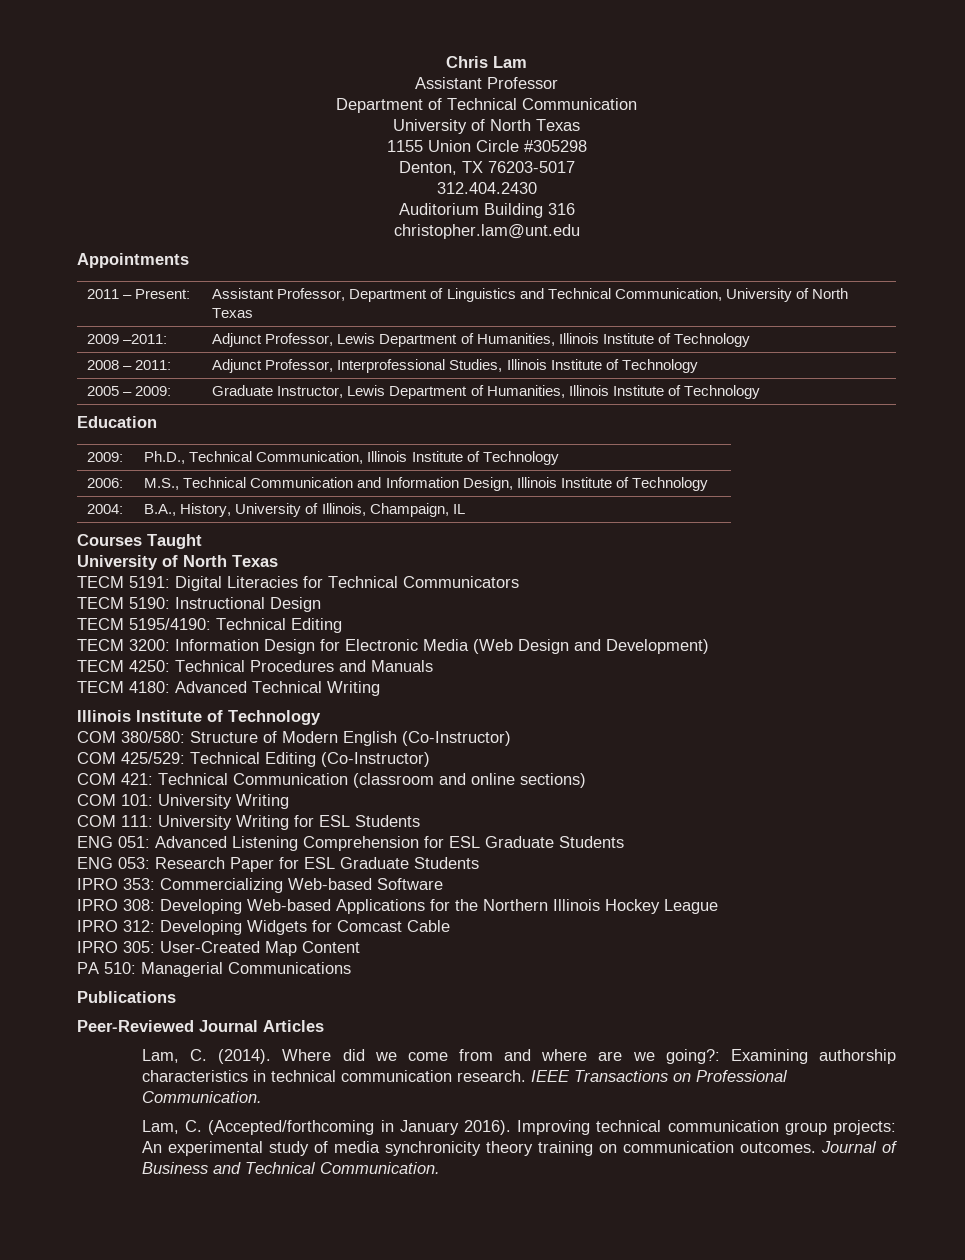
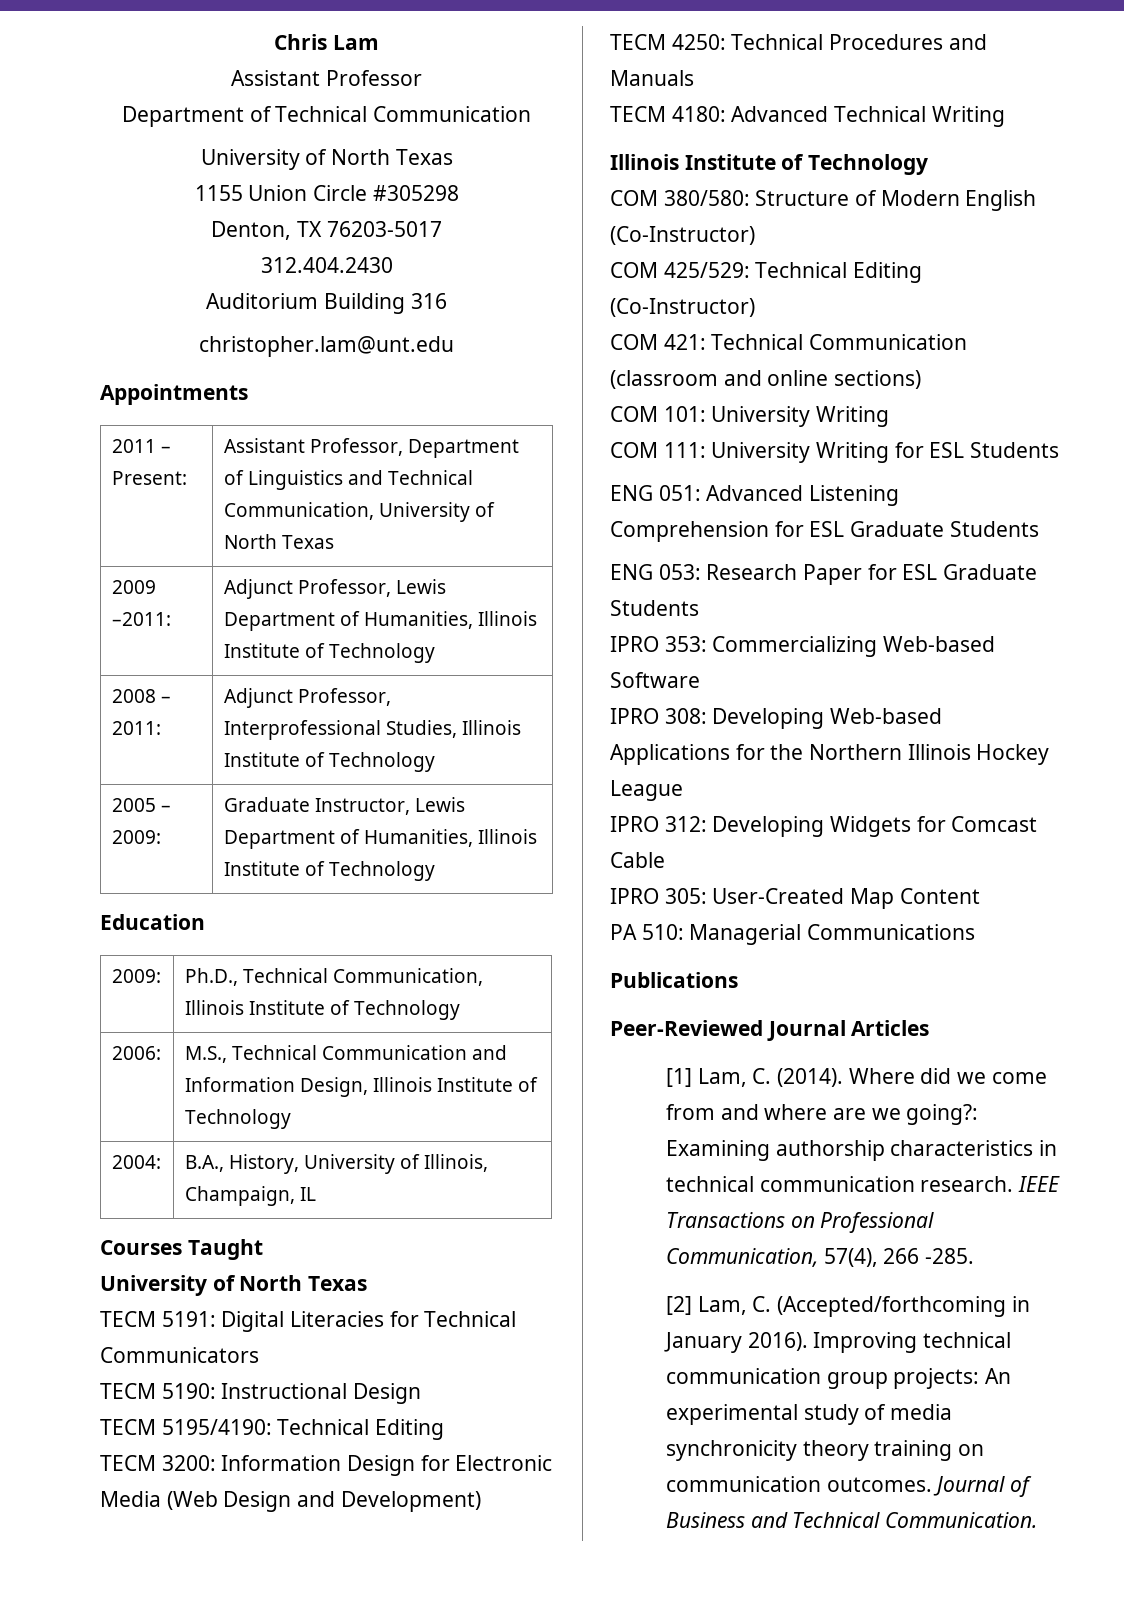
- Lam, C. (2014).
+ [1] Lam, C. (2014).
- IEEE Transactions on Professional Communication.
- Lam, C. (Accepted/forthcoming in January 2016).
+ IEEE Transactions on Professional Communication, 57(4), 266 -285.
+ [2] Lam, C. (Accepted/forthcoming in January 2016).

